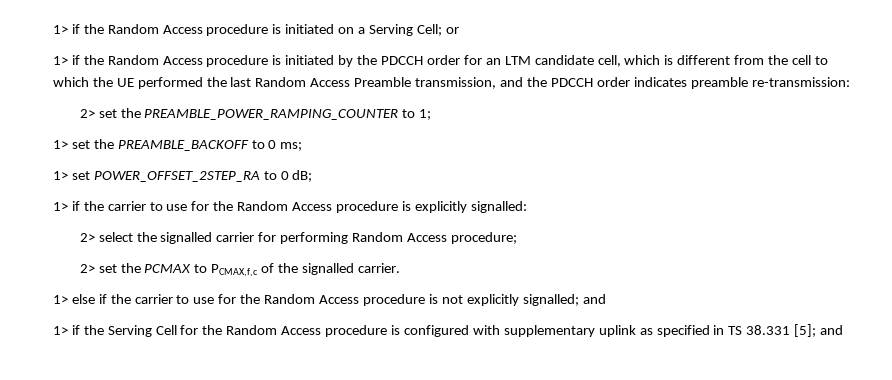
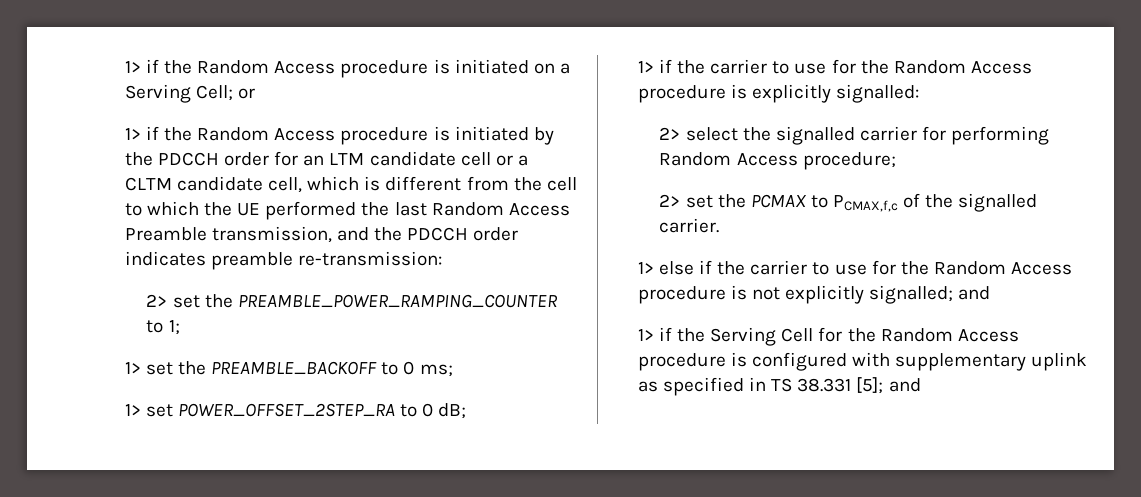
- 1> if the Random Access procedure is initiated by the PDCCH order for an LTM candidate cell, which is different from the cell to which the UE performed the last Random Access Preamble transmission, and the PDCCH order indicates preamble re-transmission:
+ 1> if the Random Access procedure is initiated by the PDCCH order for an LTM candidate cell or a CLTM candidate cell, which is different from the cell to which the UE performed the last Random Access Preamble transmission, and the PDCCH order indicates preamble re-transmission:

